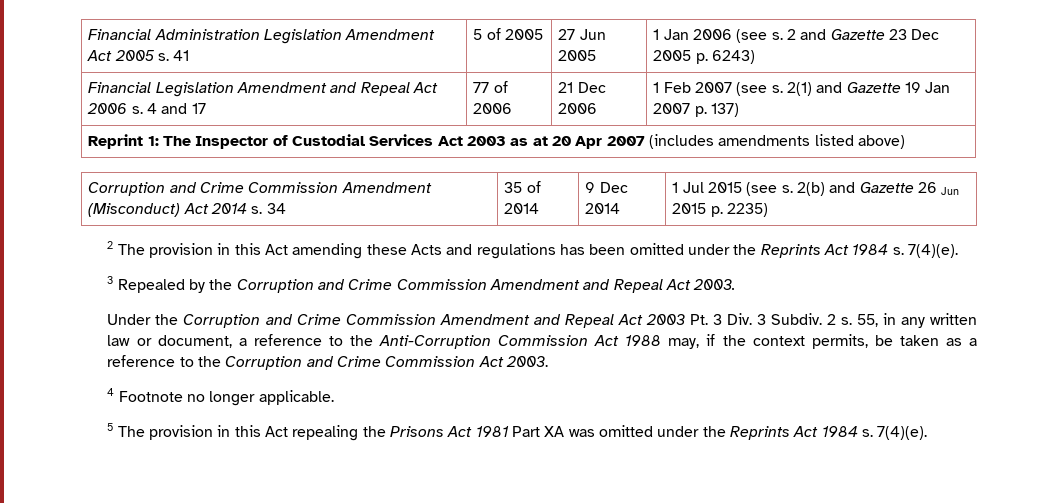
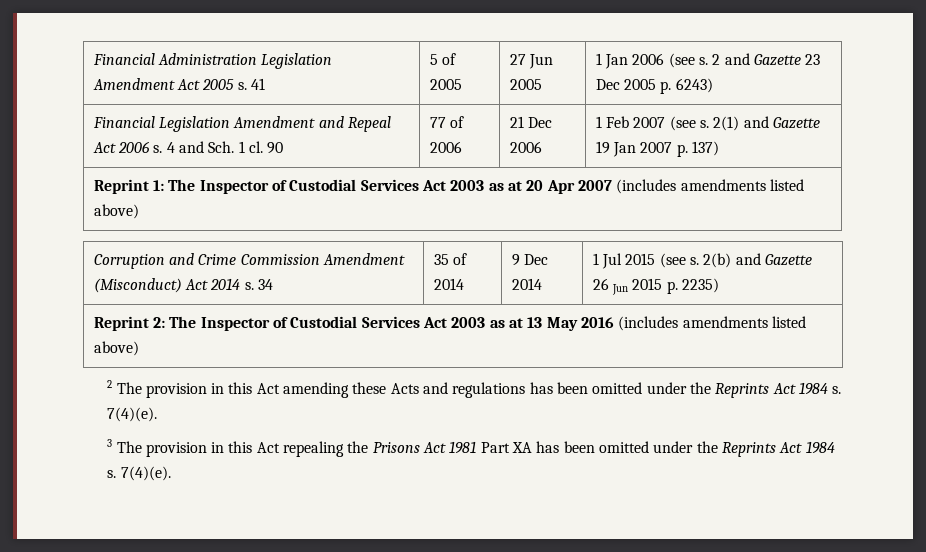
- Financial Legislation Amendment and Repeal Act 2006 s. 4 and 17 | 77 of 2006 | 21 Dec 2006 | 1 Feb 2007 (see s. 2(1) and Gazette 19 Jan 2007 p. 137)
+ Financial Legislation Amendment and Repeal Act 2006 s. 4 and Sch. 1 cl. 90 | 77 of 2006 | 21 Dec 2006 | 1 Feb 2007 (see s. 2(1) and Gazette 19 Jan 2007 p. 137)
+ Reprint 2: The Inspector of Custodial Services Act 2003 as at 13 May 2016 (includes amendments listed above)
- 3 Repealed by the Corruption and Crime Commission Amendment and Repeal Act 2003.
- Under the Corruption and Crime Commission Amendment and Repeal Act 2003 Pt. 3 Div. 3 Subdiv. 2 s. 55, in any written law or document, a reference to the Anti-Corruption Commission Act 1988 may, if the context permits, be taken as a reference to the Corruption and Crime Commission Act 2003.
- 4 Footnote no longer applicable.
- 5 The provision in this Act repealing the Prisons Act 1981 Part XA was omitted under the Reprints Act 1984 s.
+ 3 The provision in this Act repealing the Prisons Act 1981 Part XA has been omitted under the Reprints Act 1984 s.

